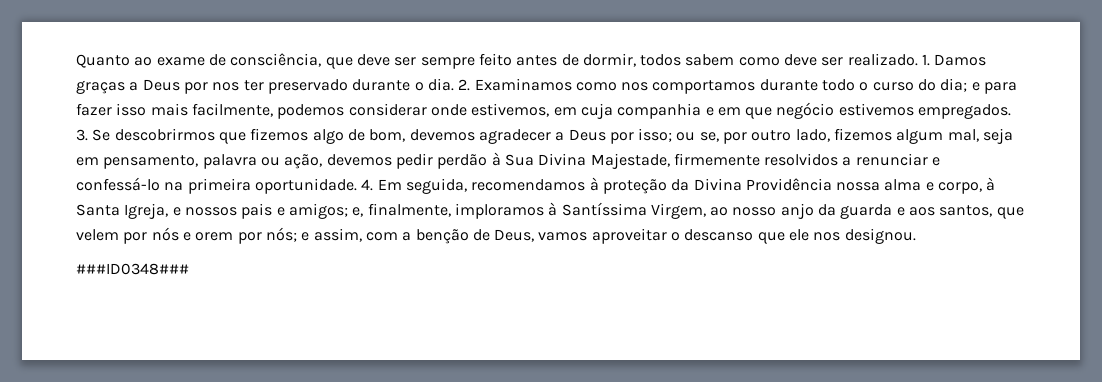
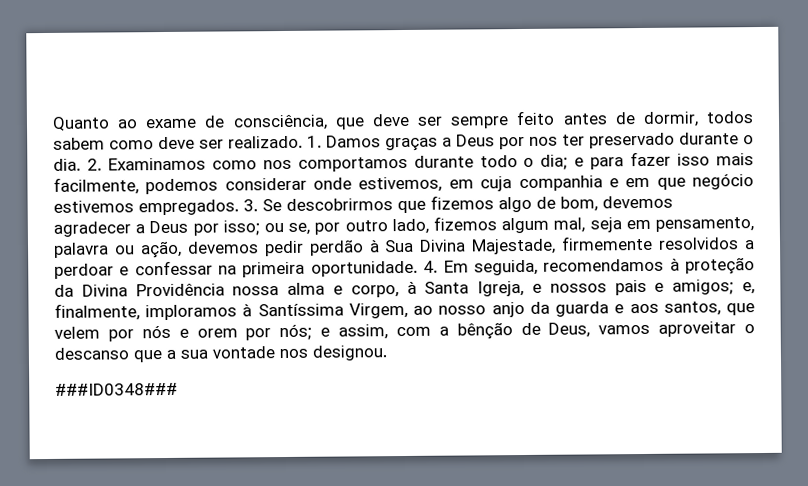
- 2. Examinamos como nos comportamos durante todo o curso do dia; e para fazer isso mais facilmente, podemos considerar onde estivemos, em cuja companhia e em que negócio estivemos empregados.
+ 2. Examinamos como nos comportamos durante todo o dia; e para fazer isso mais facilmente, podemos considerar onde estivemos, em cuja companhia e em que negócio estivemos empregados.
- 3. Se descobrirmos que fizemos algo de bom, devemos agradecer a Deus por isso; ou se, por outro lado, fizemos algum mal, seja em pensamento, palavra ou ação, devemos pedir perdão à Sua Divina Majestade, firmemente resolvidos a renunciar e confessá-lo na primeira oportunidade.
+ 3. Se descobrirmos que fizemos algo de bom, devemos agradecer a Deus por isso; ou se, por outro lado, fizemos algum mal, seja em pensamento, palavra ou ação, devemos pedir perdão à Sua Divina Majestade, firmemente resolvidos a perdoar e confessar na primeira oportunidade.
- 4. Em seguida, recomendamos à proteção da Divina Providência nossa alma e corpo, à Santa Igreja, e nossos pais e amigos; e, finalmente, imploramos à Santíssima Virgem, ao nosso anjo da guarda e aos santos, que velem por nós e orem por nós; e assim, com a benção de Deus, vamos aproveitar o descanso que ele nos designou.
+ 4. Em seguida, recomendamos à proteção da Divina Providência nossa alma e corpo, à Santa Igreja, e nossos pais e amigos; e, finalmente, imploramos à Santíssima Virgem, ao nosso anjo da guarda e aos santos, que velem por nós e orem por nós; e assim, com a bênção de Deus, vamos aproveitar o descanso que a sua vontade nos designou.

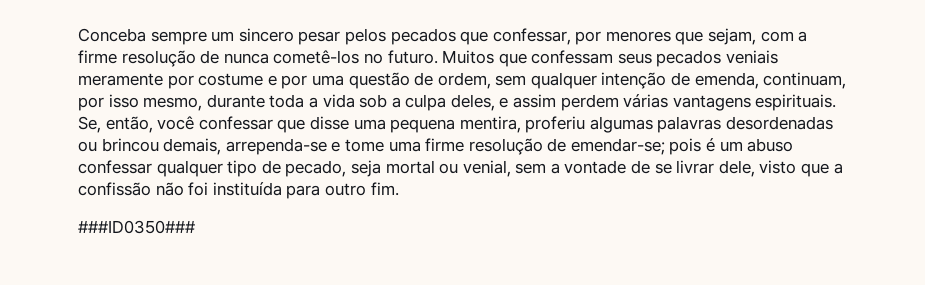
- Quanto ao exame de consciência, que deve ser sempre feito antes de dormir, todos sabem como deve ser realizado. 1. Damos graças a Deus por nos ter preservado durante o dia. 2. Examinamos como nos comportamos durante todo o dia; e para fazer isso mais facilmente, podemos considerar onde estivemos, em cuja companhia e em que negócio estivemos empregados. 3. Se descobrirmos que fizemos algo de bom, devemos agradecer a Deus por isso; ou se, por outro lado, fizemos algum mal, seja em pensamento, palavra ou ação, devemos pedir perdão à Sua Divina Majestade, firmemente resolvidos a perdoar e confessar na primeira oportunidade. 4. Em seguida, recomendamos à proteção da Divina Providência nossa alma e corpo, à Santa Igreja, e nossos pais e amigos; e, finalmente, imploramos à Santíssima Virgem, ao nosso anjo da guarda e aos santos, que velem por nós e orem por nós; e assim, com a bênção de Deus, vamos aproveitar o descanso que a sua vontade nos designou.
- ###ID0348###
+ Conceba sempre um sincero pesar pelos pecados que confessar, por menores que sejam, com a firme resolução de nunca cometê-los no futuro. Muitos que confessam seus pecados veniais meramente por costume e por uma questão de ordem, sem qualquer intenção de emenda, continuam, por isso mesmo, durante toda a vida sob a culpa deles, e assim perdem várias vantagens espirituais. Se, então, você confessar que disse uma pequena mentira, proferiu algumas palavras desordenadas ou brincou demais, arrependa-se e tome uma firme resolução de emendar-se; pois é um abuso confessar qualquer tipo de pecado, seja mortal ou venial, sem a vontade de se livrar dele, visto que a confissão não foi instituída para outro fim.
+ ###ID0350###

